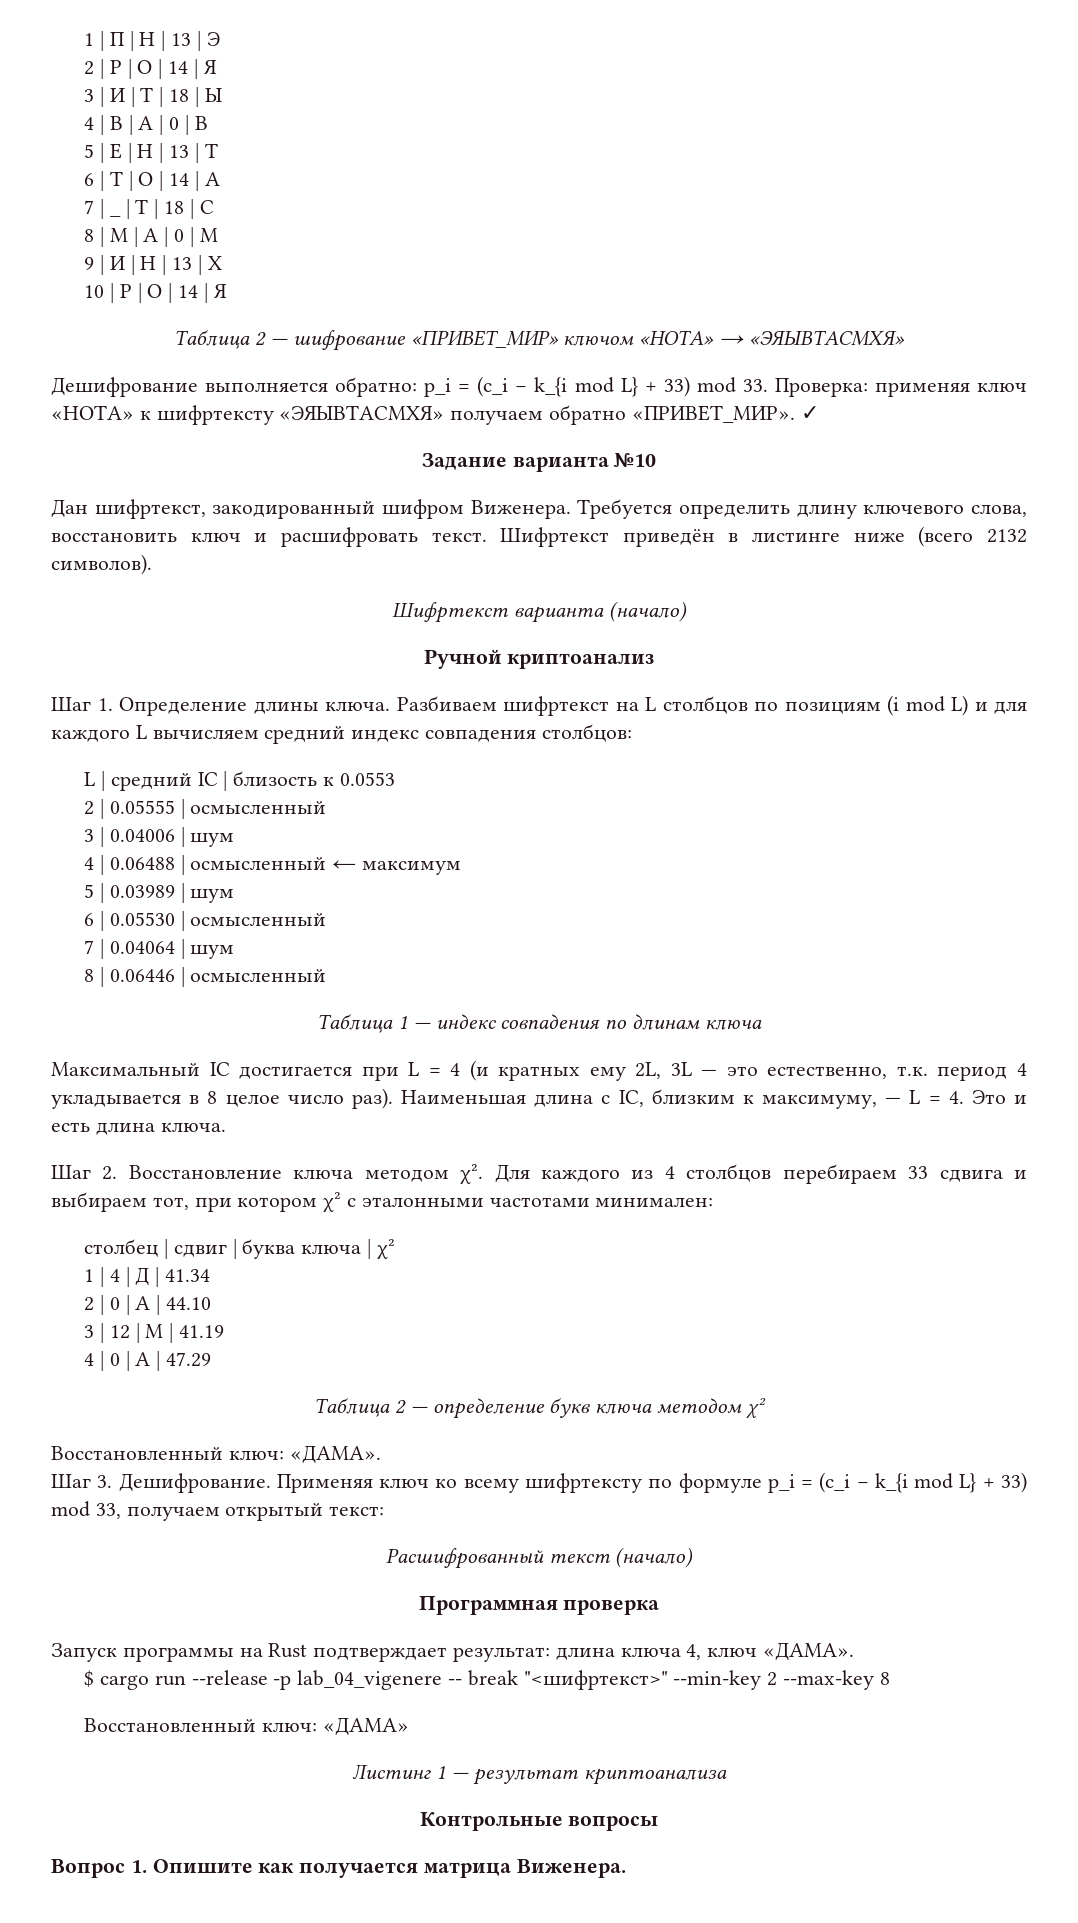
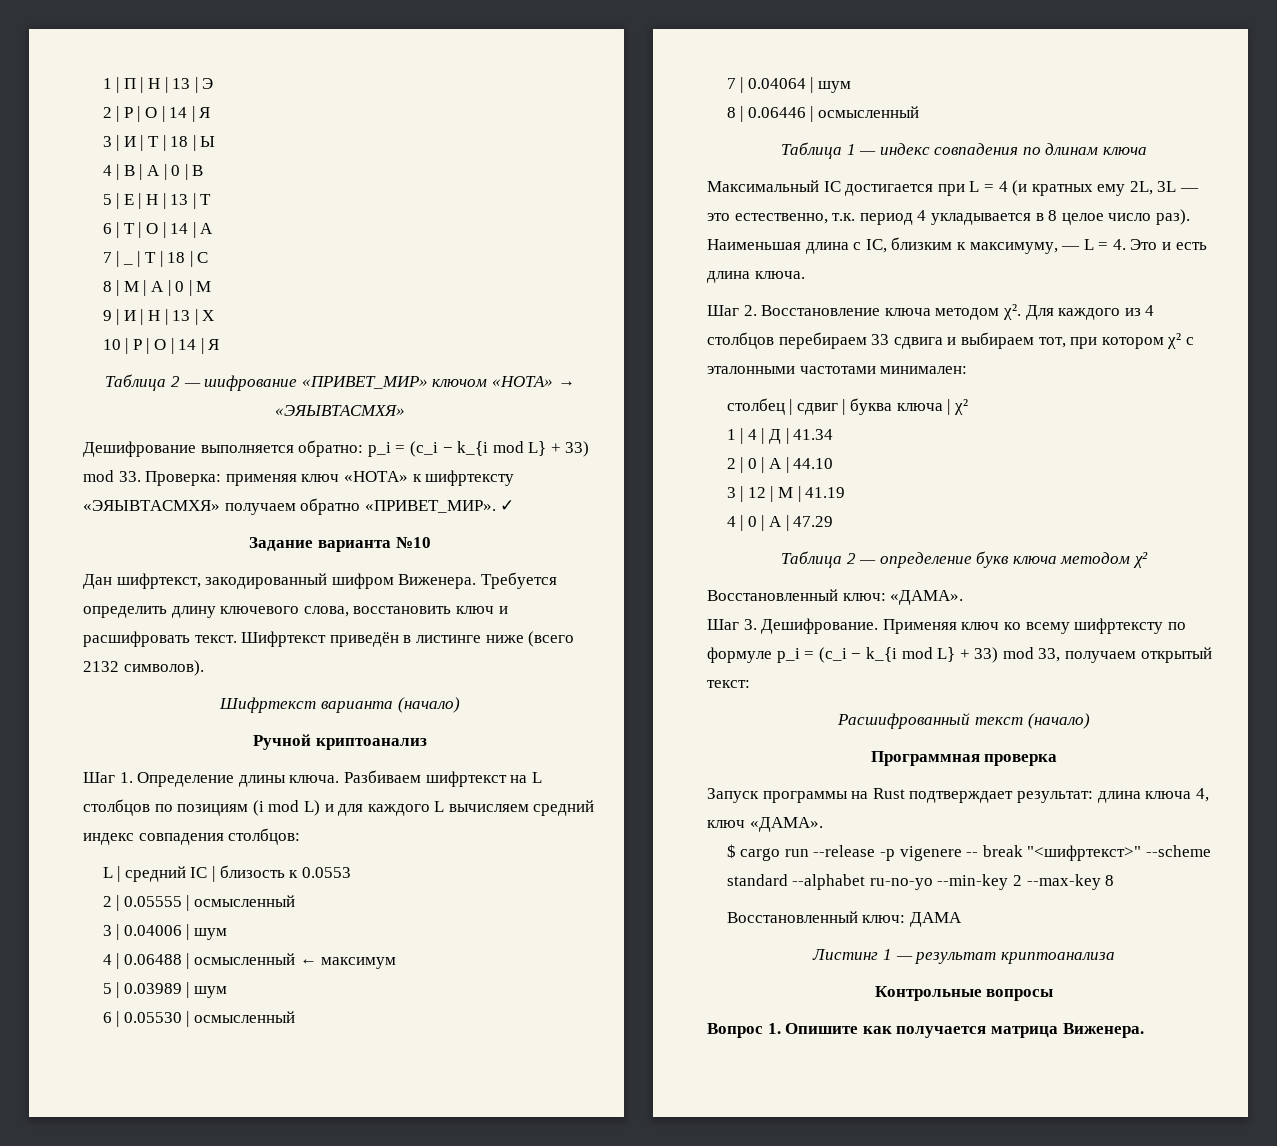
- $ cargo run --release -p lab_04_vigenere -- break "<шифртекст>" --min-key 2 --max-key 8
+ $ cargo run --release -p vigenere -- break "<шифртекст>" --scheme standard --alphabet ru-no-yo --min-key 2 --max-key 8
- Восстановленный ключ: «ДАМА»
+ Восстановленный ключ: ДАМА

